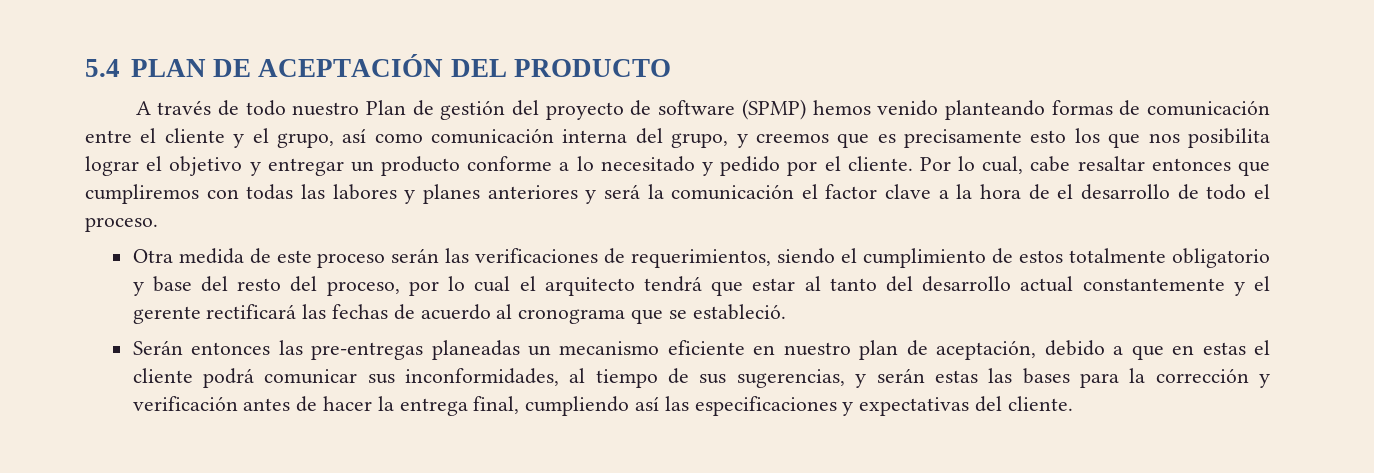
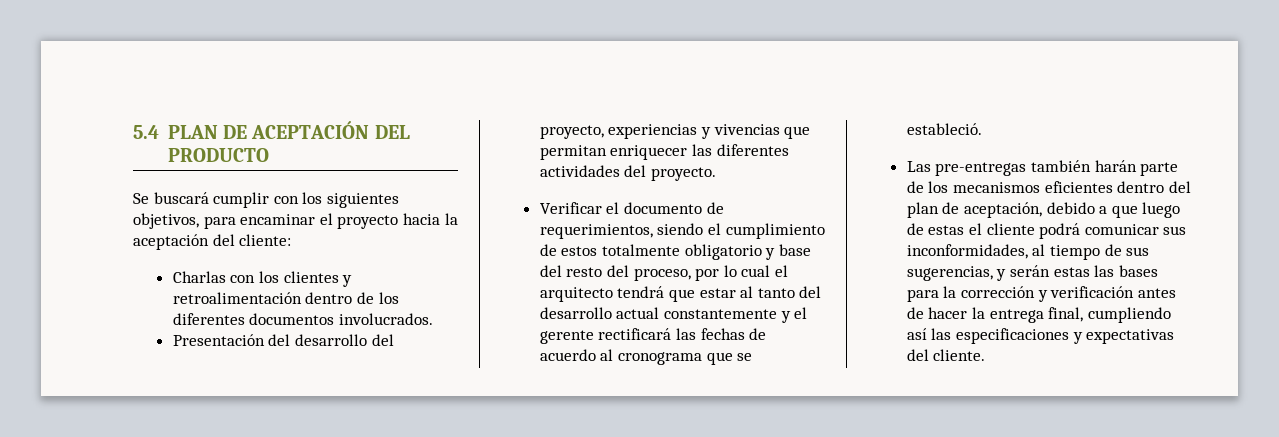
- A través de todo nuestro Plan de gestión del proyecto de software (SPMP) hemos venido planteando formas de comunicación entre el cliente y el grupo, así como comunicación interna del grupo, y creemos que es precisamente esto los que nos posibilita lograr el objetivo y entregar un producto conforme a lo necesitado y pedido por el cliente. Por lo cual, cabe resaltar entonces que cumpliremos con todas las labores y planes anteriores y será la comunicación el factor clave a la hora de el desarrollo de todo el proceso.
- Otra medida de este proceso serán las verificaciones de requerimientos, siendo el cumplimiento de estos totalmente obligatorio y base del resto del proceso, por lo cual el arquitecto tendrá que estar al tanto del desarrollo actual constantemente y el gerente rectificará las fechas de acuerdo al cronograma que se estableció.
+ Se buscará cumplir con los siguientes objetivos, para encaminar el proyecto hacia la aceptación del cliente:
+ Charlas con los clientes y retroalimentación dentro de los diferentes documentos involucrados.
+ Presentación del desarrollo del proyecto, experiencias y vivencias que permitan enriquecer las diferentes actividades del proyecto.
+ Verificar el documento de requerimientos, siendo el cumplimiento de estos totalmente obligatorio y base del resto del proceso, por lo cual el arquitecto tendrá que estar al tanto del desarrollo actual constantemente y el gerente rectificará las fechas de acuerdo al cronograma que se estableció.
- Serán entonces las pre-entregas planeadas un mecanismo eficiente en nuestro plan de aceptación, debido a que en estas el cliente podrá comunicar sus inconformidades, al tiempo de sus sugerencias, y serán estas las bases para la corrección y verificación antes de hacer la entrega final, cumpliendo así las especificaciones y expectativas del cliente.
+ Las pre-entregas también harán parte de los mecanismos eficientes dentro del plan de aceptación, debido a que luego de estas el cliente podrá comunicar sus inconformidades, al tiempo de sus sugerencias, y serán estas las bases para la corrección y verificación antes de hacer la entrega final, cumpliendo así las especificaciones y expectativas del cliente.

